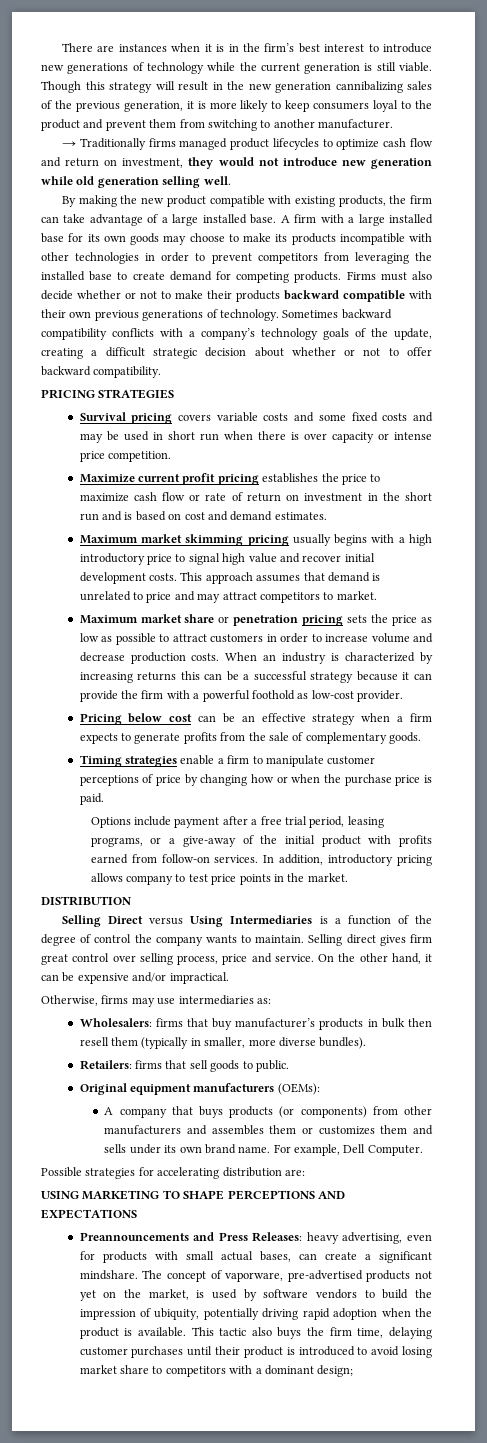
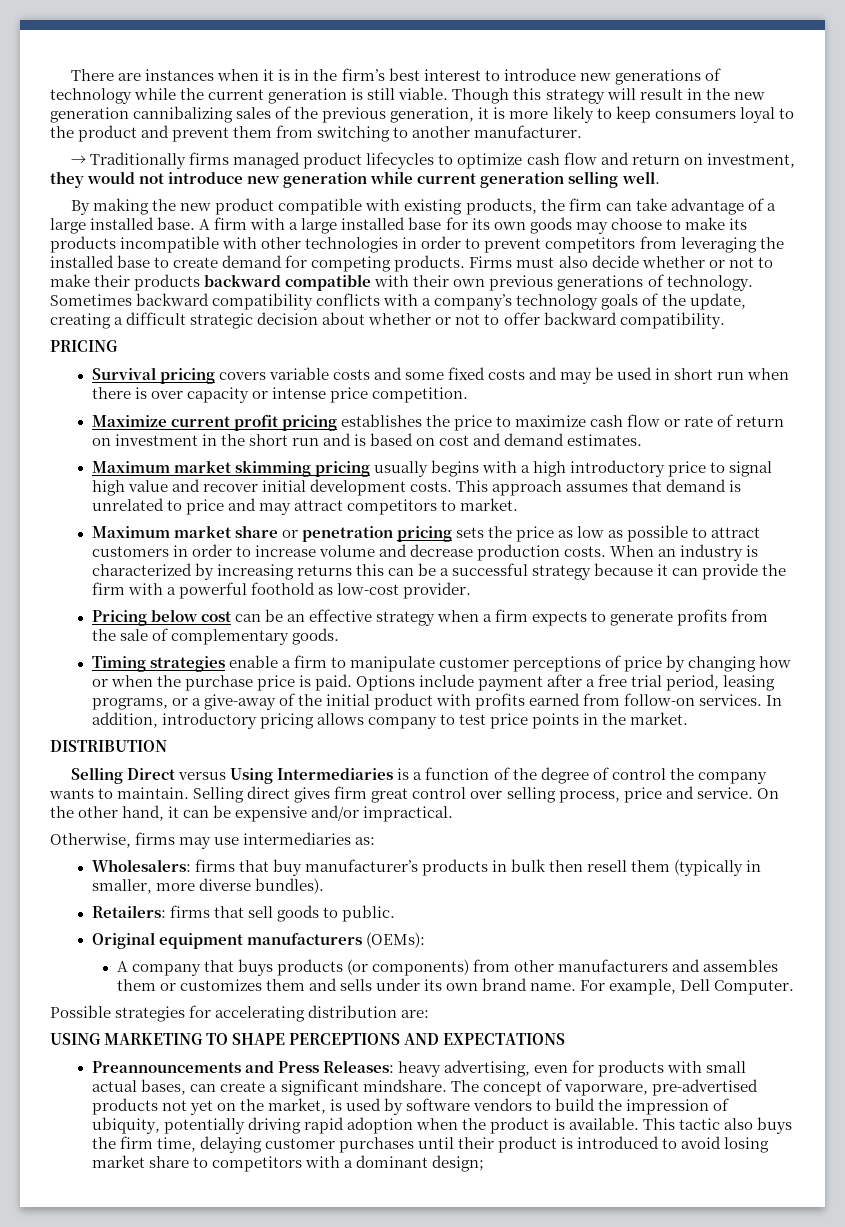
- → Traditionally firms managed product lifecycles to optimize cash flow and return on investment, they would not introduce new generation while old generation selling well.
+ → Traditionally firms managed product lifecycles to optimize cash flow and return on investment, they would not introduce new generation while current generation selling well.
- PRICING STRATEGIES
+ PRICING
- Timing strategies enable a firm to manipulate customer perceptions of price by changing how or when the purchase price is paid.
- Options include payment after a free trial period, leasing programs, or a give-away of the initial product with profits earned from follow-on services.
+ Timing strategies enable a firm to manipulate customer perceptions of price by changing how or when the purchase price is paid. Options include payment after a free trial period, leasing programs, or a give-away of the initial product with profits earned from follow-on services.

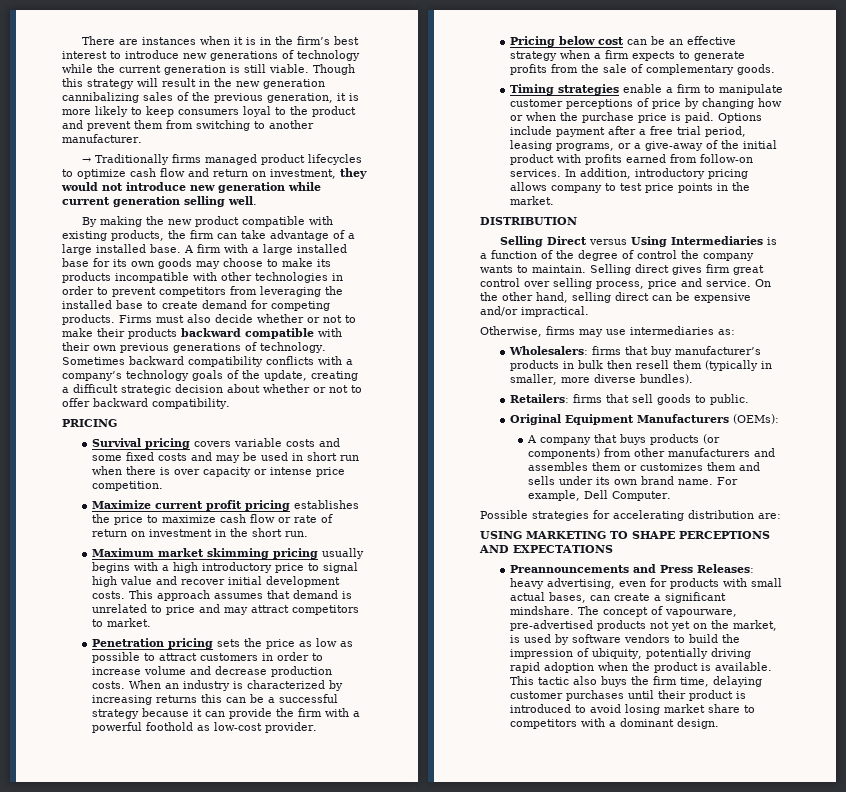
- Maximize current profit pricing establishes the price to maximize cash flow or rate of return on investment in the short run and is based on cost and demand estimates.
+ Maximize current profit pricing establishes the price to maximize cash flow or rate of return on investment in the short run.
- Maximum market share or penetration pricing sets the price as low as possible to attract customers in order to increase volume and decrease production costs.
+ Penetration pricing sets the price as low as possible to attract customers in order to increase volume and decrease production costs.
- On the other hand, it can be expensive and/or impractical.
+ On the other hand, selling direct can be expensive and/or impractical.
- Original equipment manufacturers (OEMs):
+ Original Equipment Manufacturers (OEMs):
- The concept of vaporware, pre-advertised products not yet on the market, is used by software vendors to build the impression of ubiquity, potentially driving rapid adoption when the product is available.
+ The concept of vapourware, pre-advertised products not yet on the market, is used by software vendors to build the impression of ubiquity, potentially driving rapid adoption when the product is available.
- This tactic also buys the firm time, delaying customer purchases until their product is introduced to avoid losing market share to competitors with a dominant design;
+ This tactic also buys the firm time, delaying customer purchases until their product is introduced to avoid losing market share to competitors with a dominant design.

